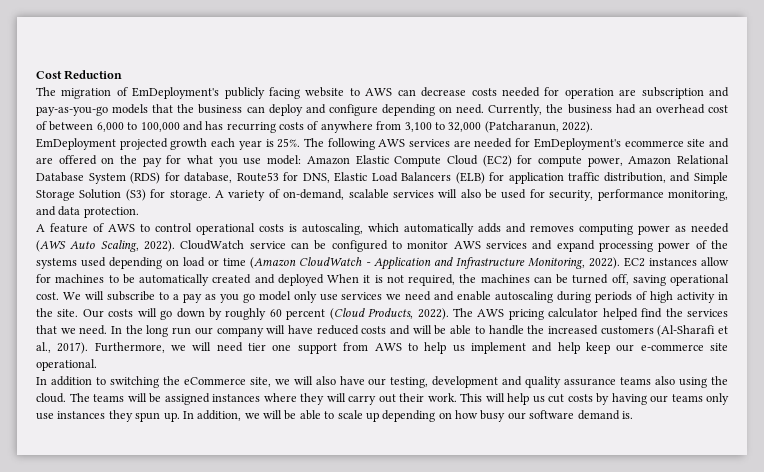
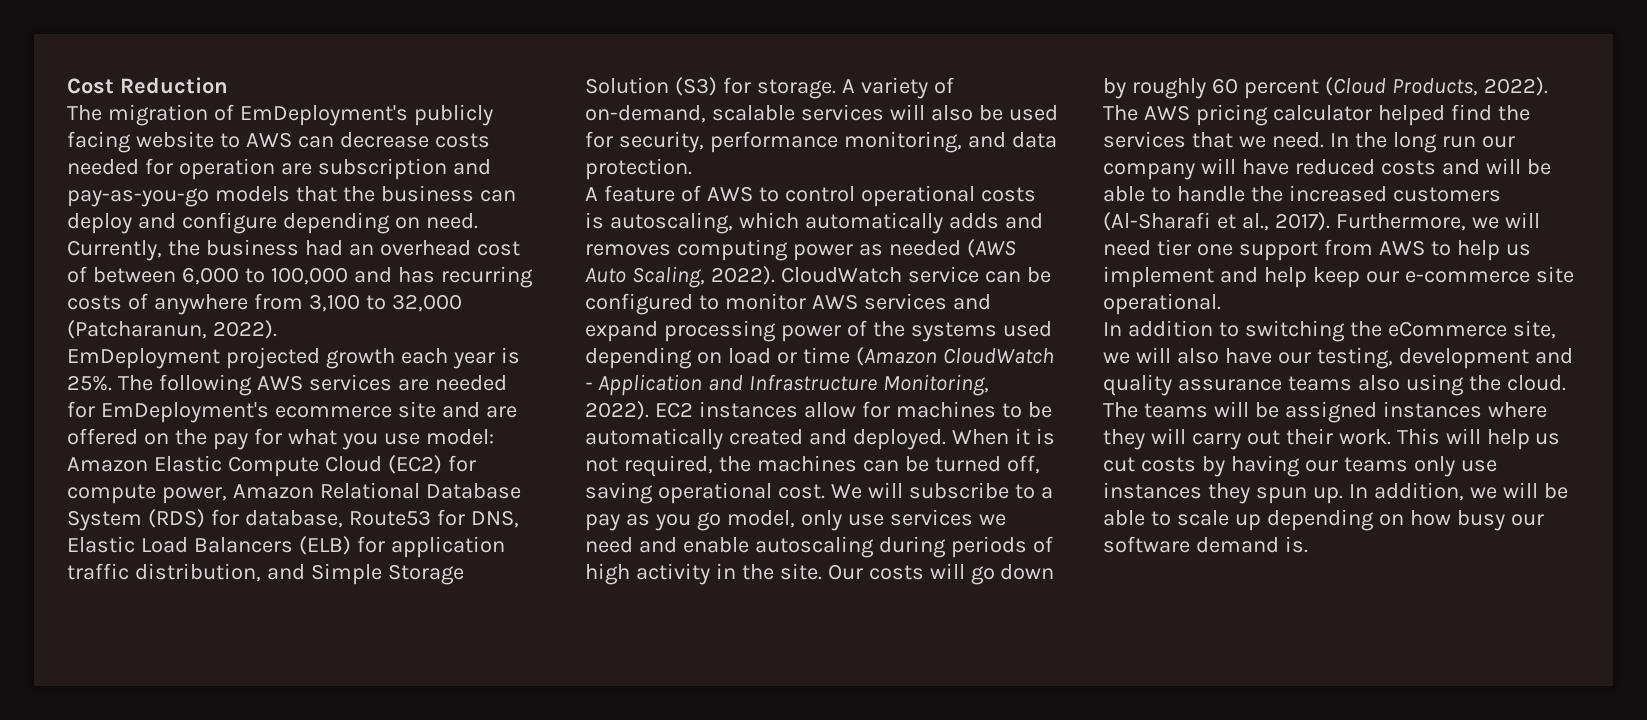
- EC2 instances allow for machines to be automatically created and deployed When it is not required, the machines can be turned off, saving operational cost.
+ EC2 instances allow for machines to be automatically created and deployed. When it is not required, the machines can be turned off, saving operational cost.
- We will subscribe to a pay as you go model only use services we need and enable autoscaling during periods of high activity in the site.
+ We will subscribe to a pay as you go model, only use services we need and enable autoscaling during periods of high activity in the site.

